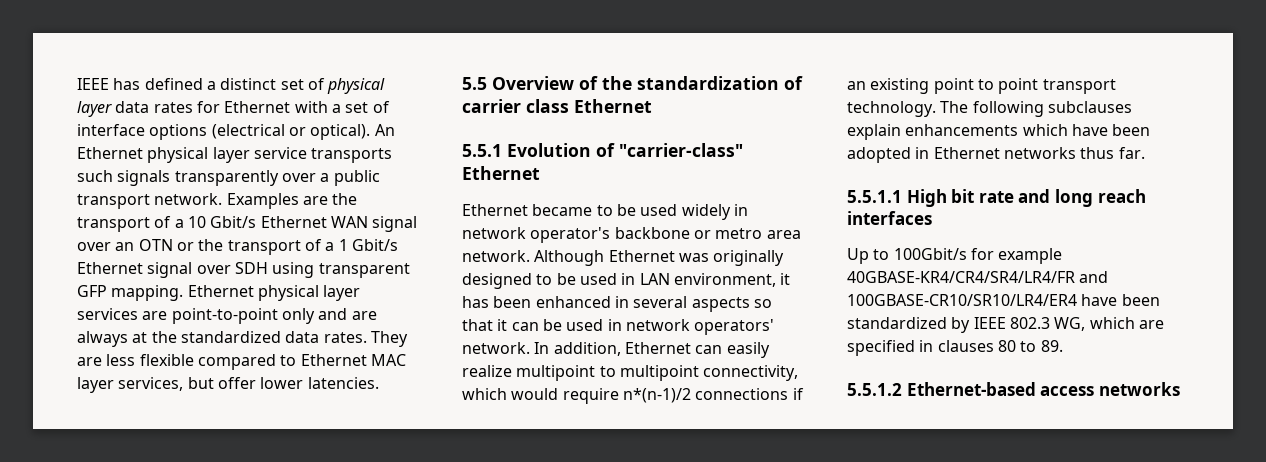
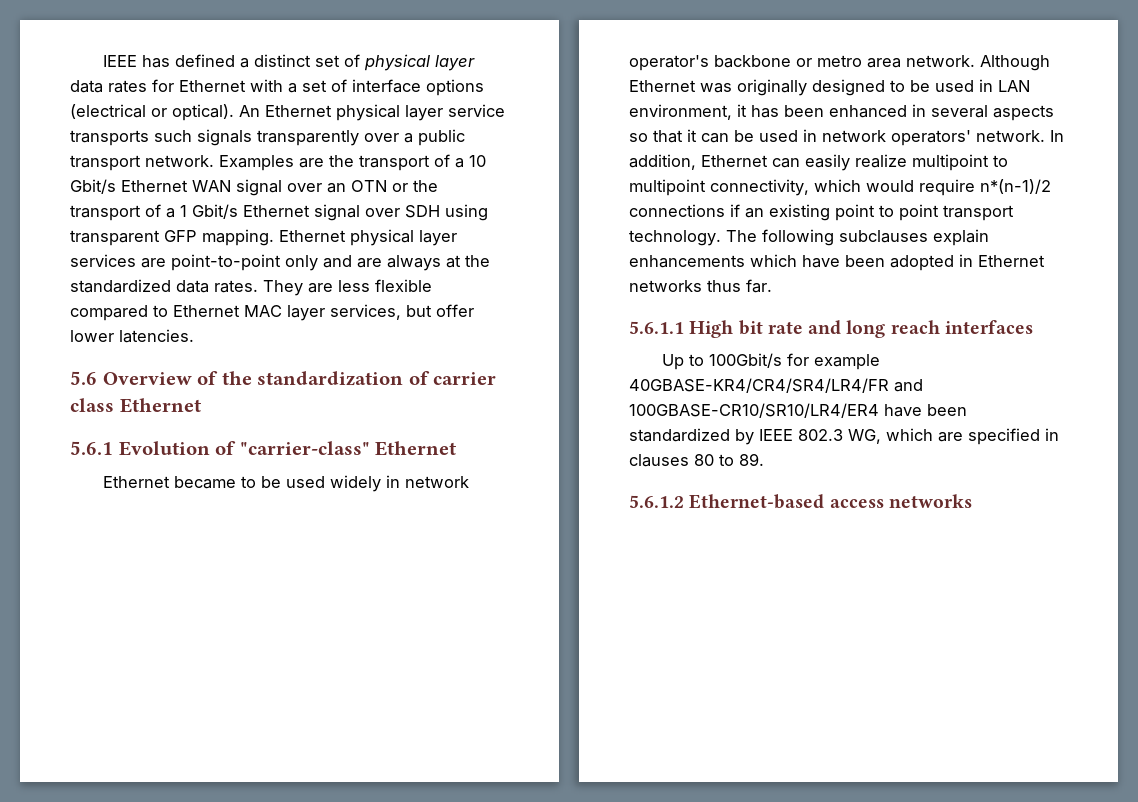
- 5.5 Overview of the standardization of carrier class Ethernet
+ 5.6 Overview of the standardization of carrier class Ethernet
- 5.5.1 Evolution of "carrier-class" Ethernet
+ 5.6.1 Evolution of "carrier-class" Ethernet
- 5.5.1.1 High bit rate and long reach interfaces
+ 5.6.1.1 High bit rate and long reach interfaces
- 5.5.1.2 Ethernet-based access networks
+ 5.6.1.2 Ethernet-based access networks

